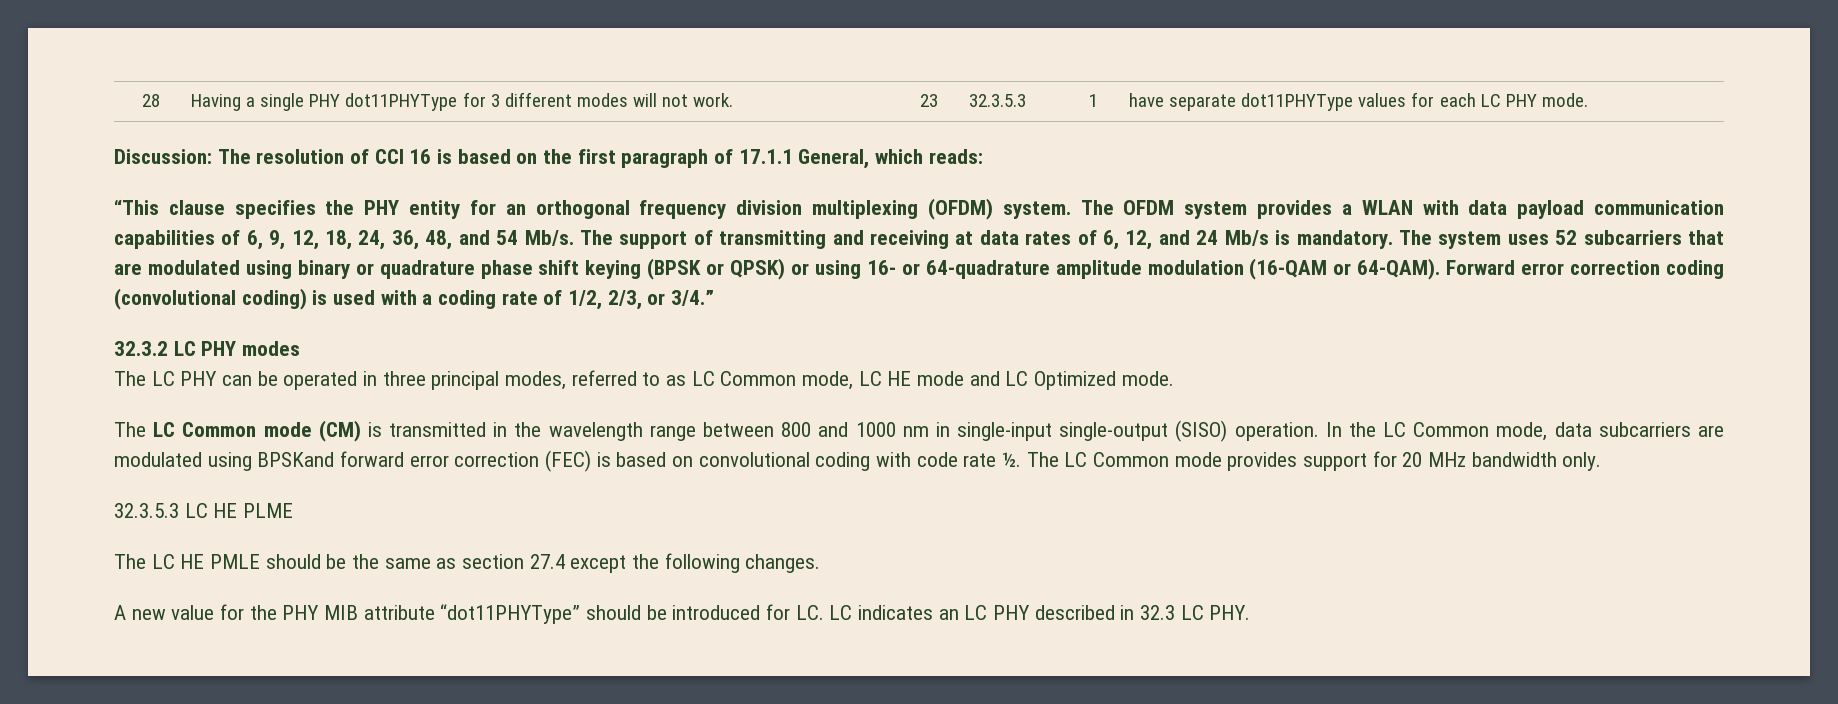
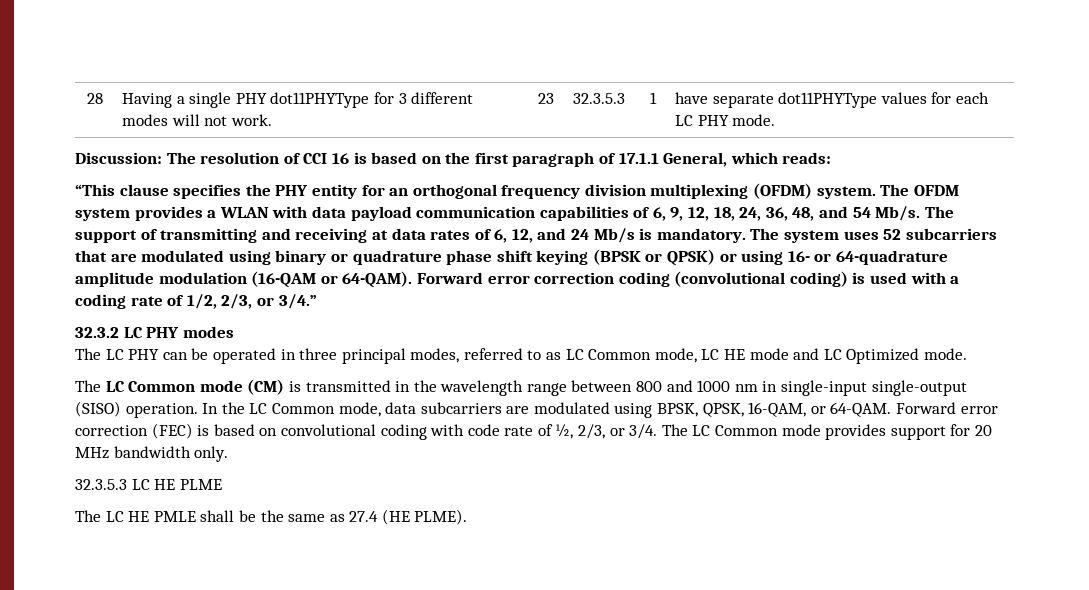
- In the LC Common mode, data subcarriers are modulated using BPSKand forward error correction (FEC) is based on convolutional coding with code rate ½.
+ In the LC Common mode, data subcarriers are modulated using BPSK, QPSK, 16-QAM, or 64-QAM. Forward error correction (FEC) is based on convolutional coding with code rate of ½, 2/3, or 3/4.
- The LC HE PMLE should be the same as section 27.4 except the following changes.
- A new value for the PHY MIB attribute “dot11PHYType” should be introduced for LC. LC indicates an LC PHY described in 32.3 LC PHY.
+ The LC HE PMLE shall be the same as 27.4 (HE PLME).

